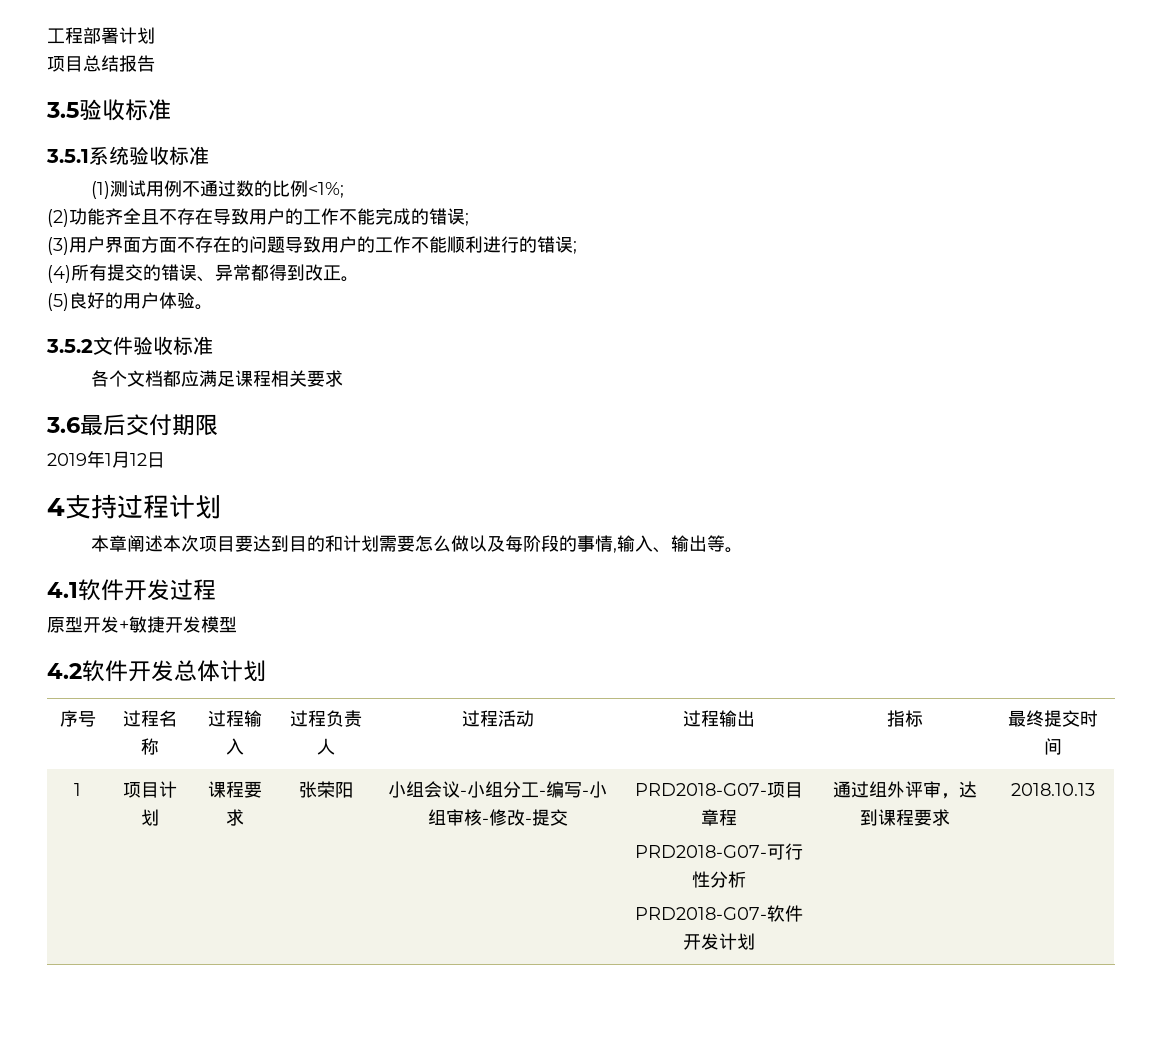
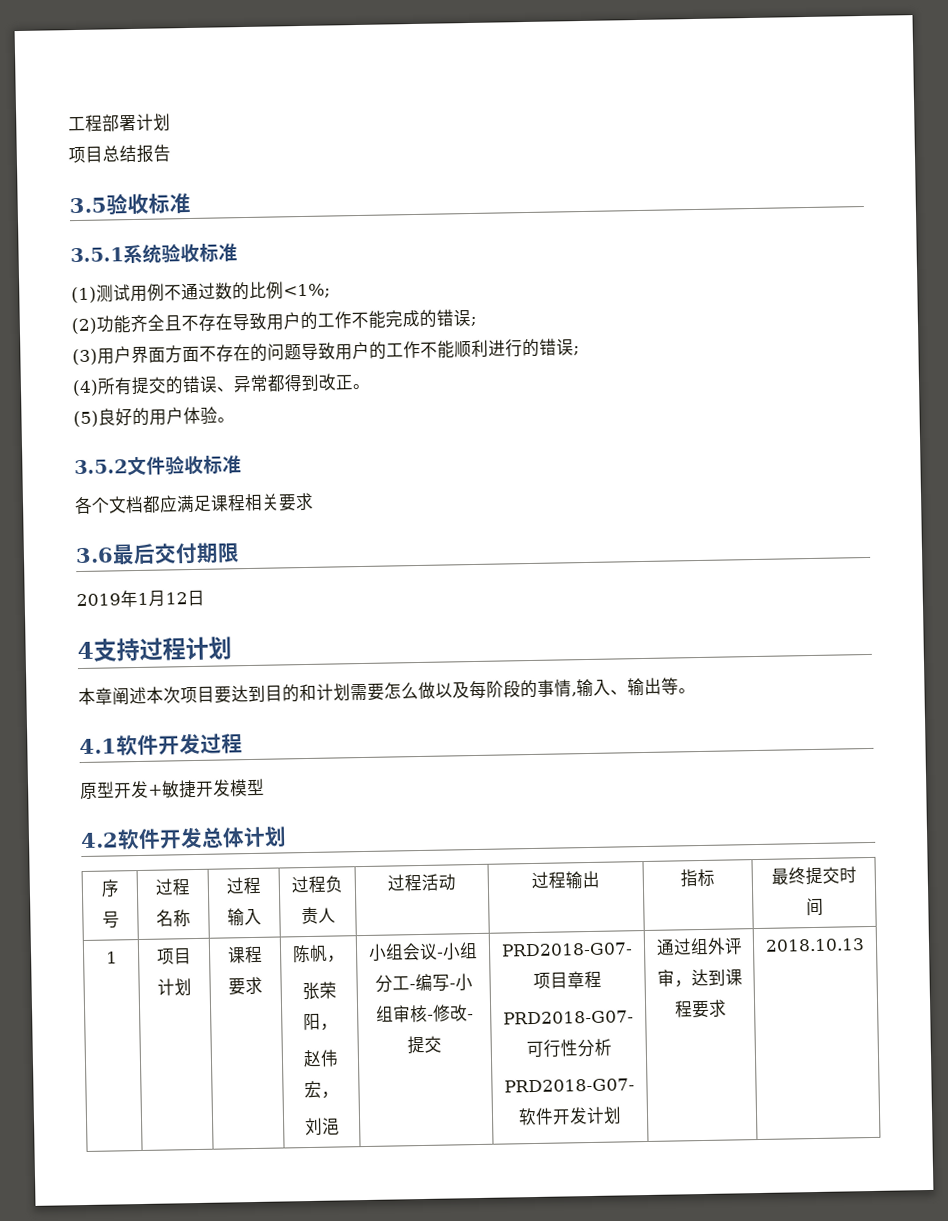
+ 陈帆，
- 张荣阳
+ 张荣阳，
+ 赵伟宏，
+ 刘浥

